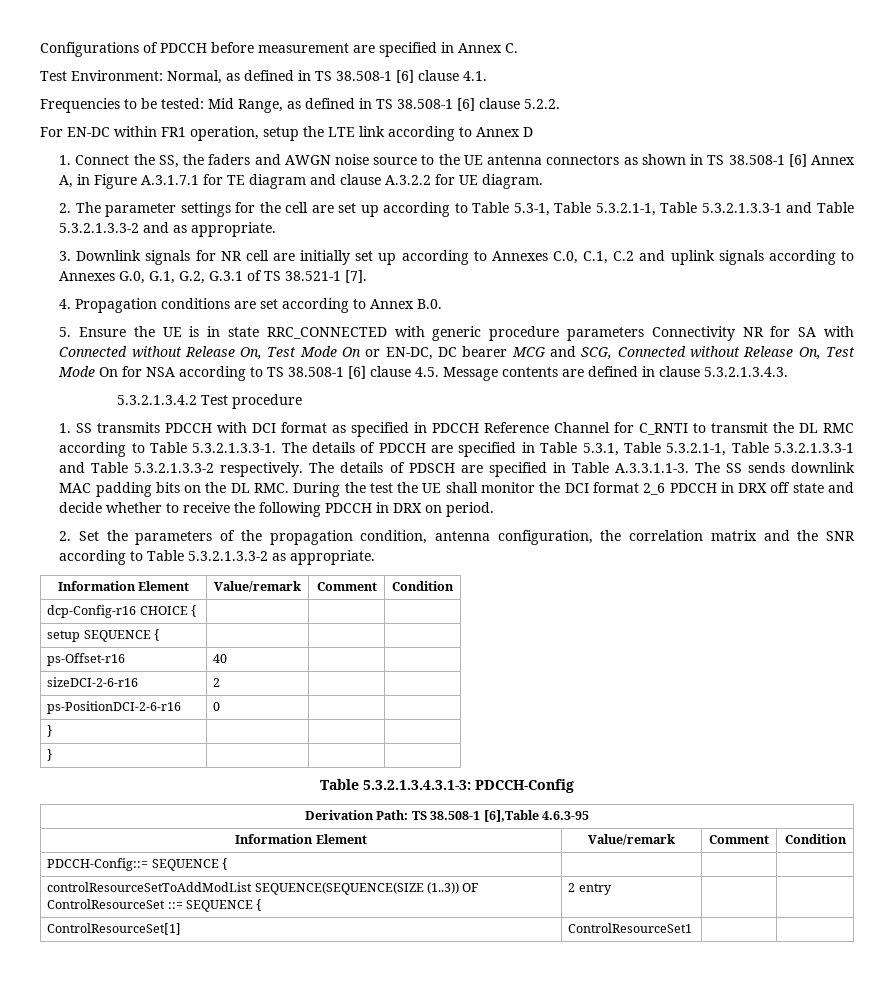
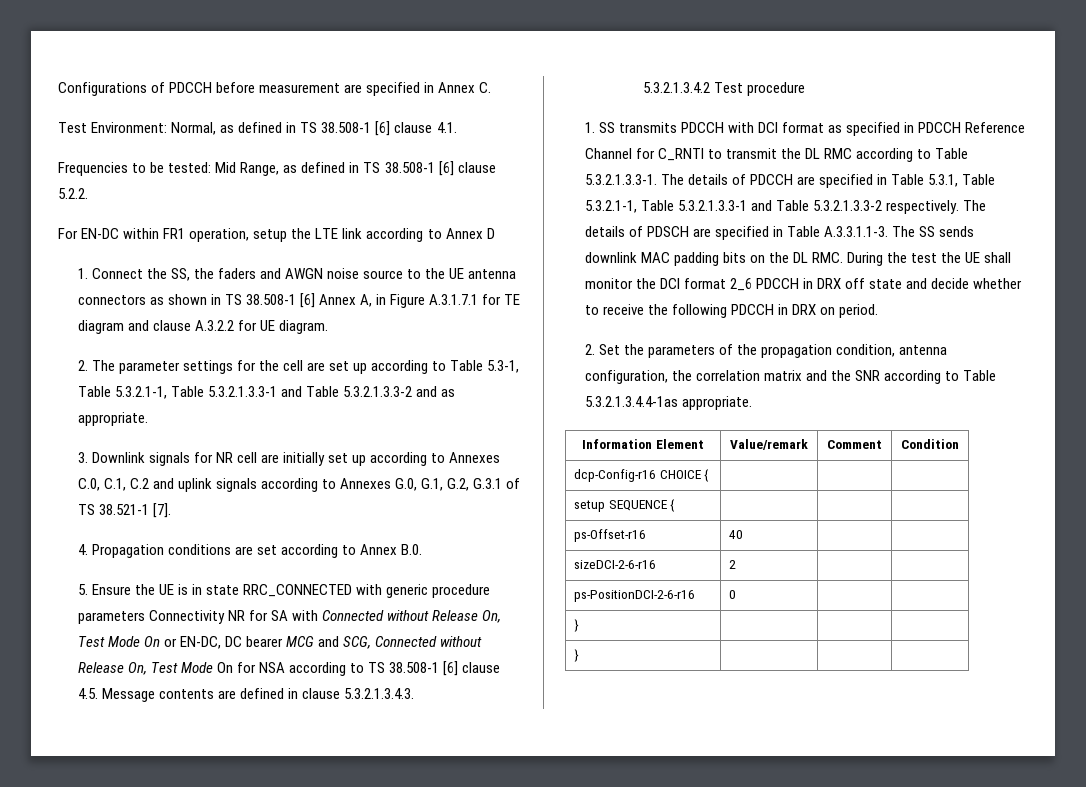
- 2. Set the parameters of the propagation condition, antenna configuration, the correlation matrix and the SNR according to Table 5.3.2.1.3.3-2 as appropriate.
+ 2. Set the parameters of the propagation condition, antenna configuration, the correlation matrix and the SNR according to Table 5.3.2.1.3.4.4-1as appropriate.
- Table 5.3.2.1.3.4.3.1-3: PDCCH-Config
- Derivation Path: TS 38.508-1 [6],Table 4.6.3-95
- Information Element | Value/remark | Comment | Condition
- PDCCH-Config::= SEQUENCE { | | |
- controlResourceSetToAddModList SEQUENCE(SEQUENCE(SIZE (1..3)) OF ControlResourceSet ::= SEQUENCE { | 2 entry | |
- ControlResourceSet[1] | ControlResourceSet1 | |

